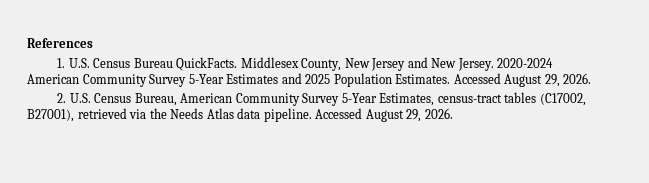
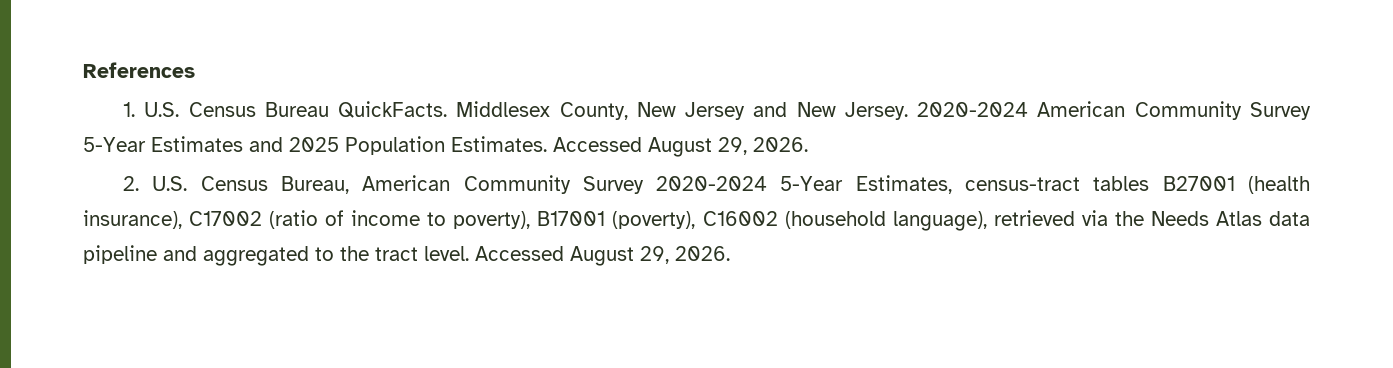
- 2. U.S. Census Bureau, American Community Survey 5-Year Estimates, census-tract tables (C17002, B27001), retrieved via the Needs Atlas data pipeline.
+ 2. U.S. Census Bureau, American Community Survey 2020-2024 5-Year Estimates, census-tract tables B27001 (health insurance), C17002 (ratio of income to poverty), B17001 (poverty), C16002 (household language), retrieved via the Needs Atlas data pipeline and aggregated to the tract level.

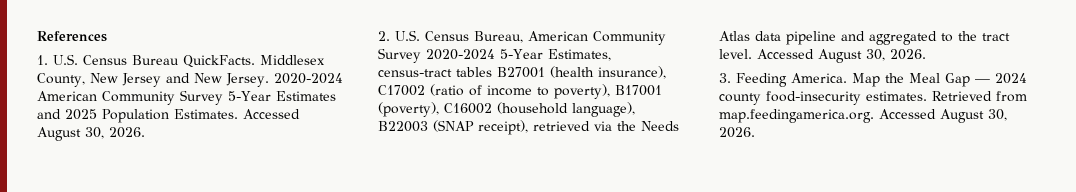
- 2020-2024 American Community Survey 5-Year Estimates and 2025 Population Estimates. Accessed August 29, 2026.
+ 2020-2024 American Community Survey 5-Year Estimates and 2025 Population Estimates. Accessed August 30, 2026.
- 2. U.S. Census Bureau, American Community Survey 2020-2024 5-Year Estimates, census-tract tables B27001 (health insurance), C17002 (ratio of income to poverty), B17001 (poverty), C16002 (household language), retrieved via the Needs Atlas data pipeline and aggregated to the tract level. Accessed August 29, 2026.
+ 2. U.S. Census Bureau, American Community Survey 2020-2024 5-Year Estimates, census-tract tables B27001 (health insurance), C17002 (ratio of income to poverty), B17001 (poverty), C16002 (household language), B22003 (SNAP receipt), retrieved via the Needs Atlas data pipeline and aggregated to the tract level. Accessed August 30, 2026.
+ 3. Feeding America. Map the Meal Gap — 2024 county food-insecurity estimates. Retrieved from map.feedingamerica.org. Accessed August 30, 2026.

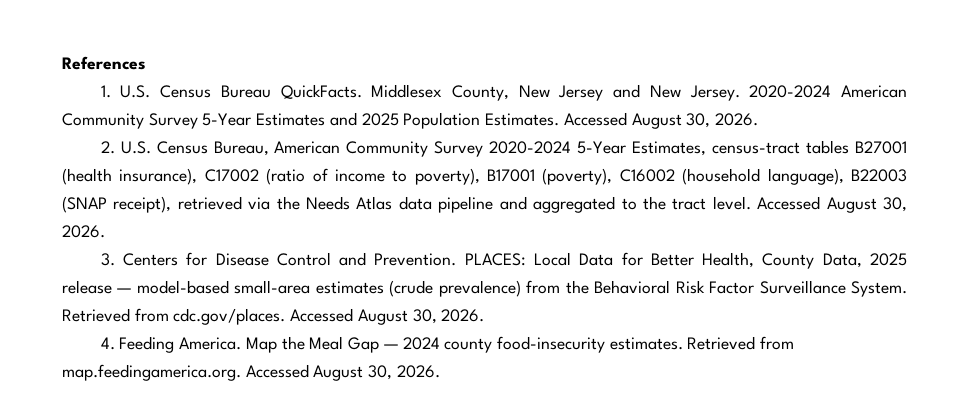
- 3. Feeding America.
+ 3. Centers for Disease Control and Prevention. PLACES: Local Data for Better Health, County Data, 2025 release — model-based small-area estimates (crude prevalence) from the Behavioral Risk Factor Surveillance System. Retrieved from cdc.gov/places. Accessed August 30, 2026.
+ 4. Feeding America.

